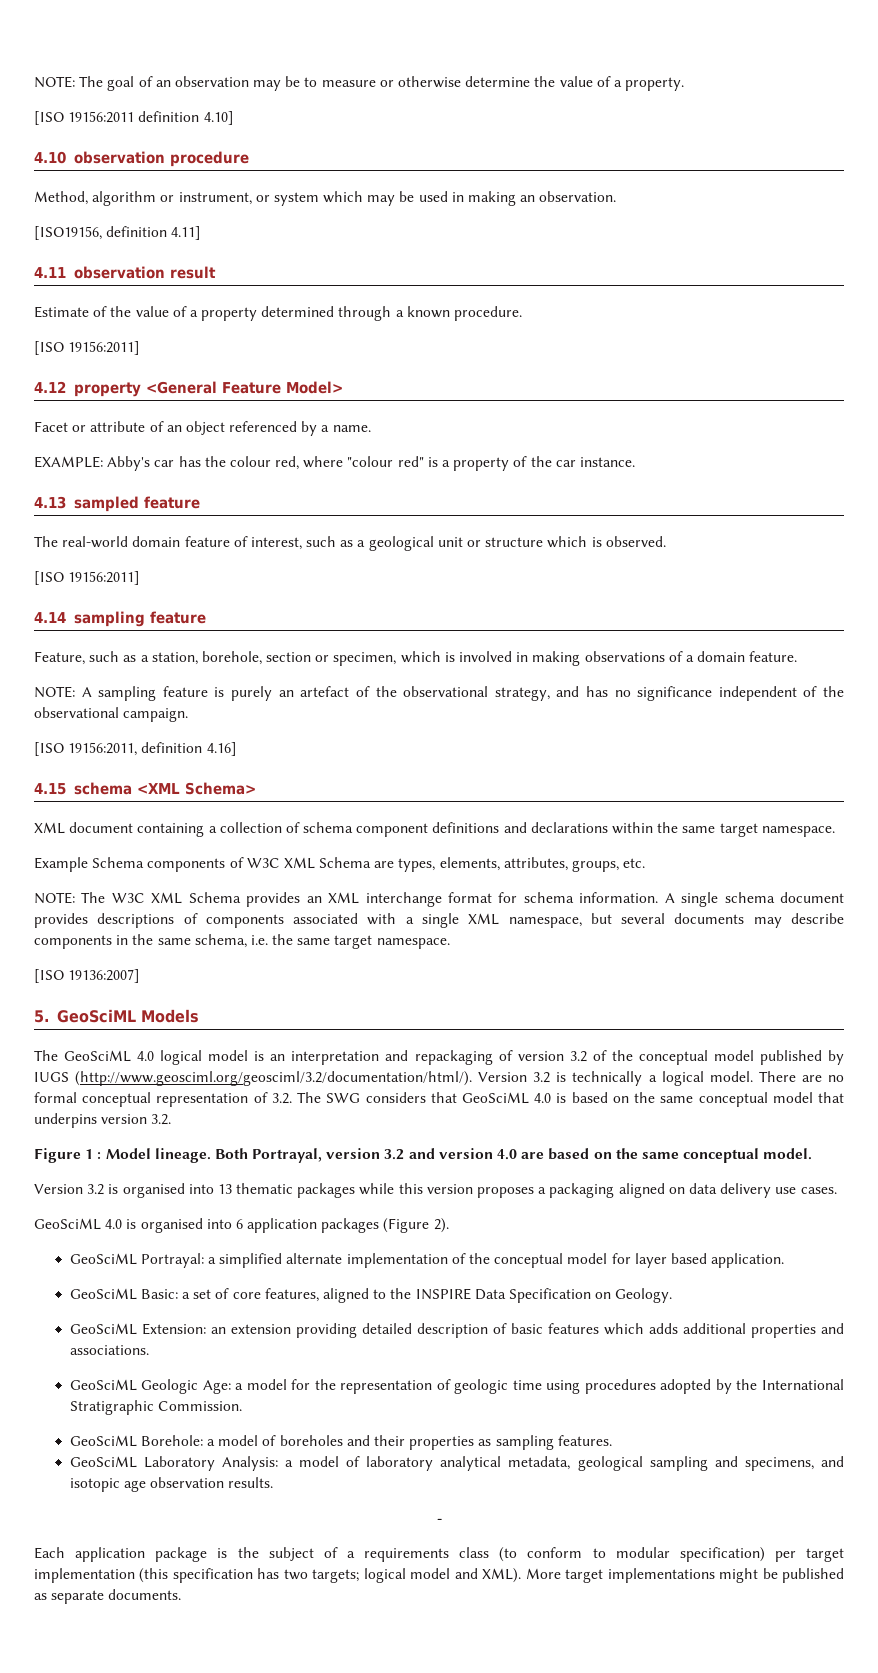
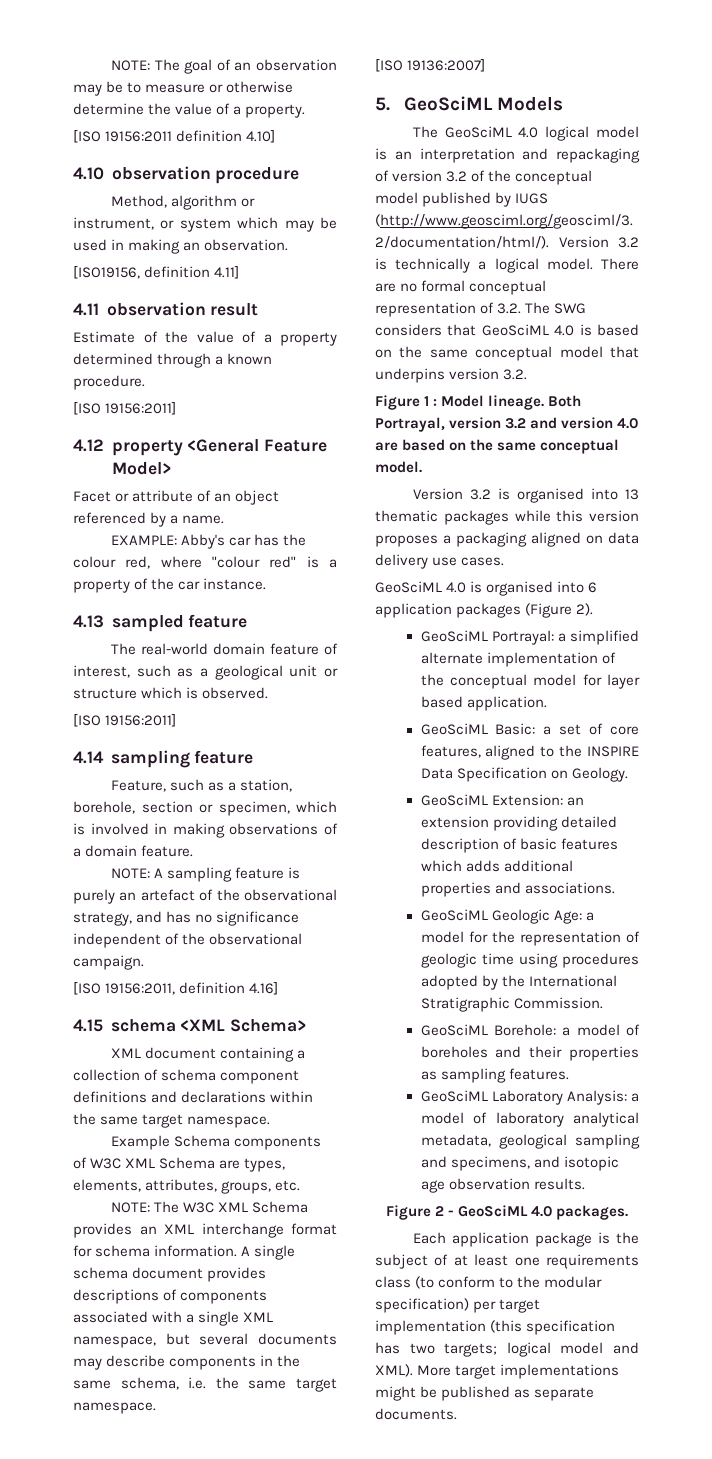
- -
+ Figure 2 - GeoSciML 4.0 packages.
- Each application package is the subject of a requirements class (to conform to modular specification) per target implementation (this specification has two targets; logical model and XML).
+ Each application package is the subject of at least one requirements class (to conform to the modular specification) per target implementation (this specification has two targets; logical model and XML).

